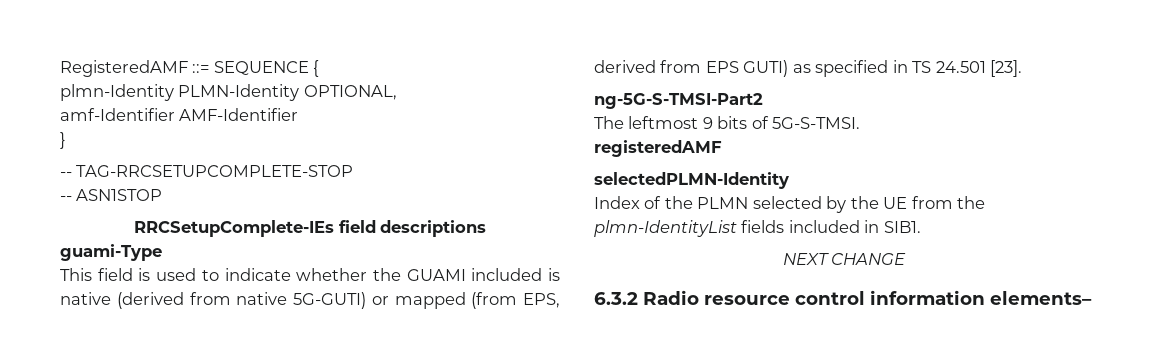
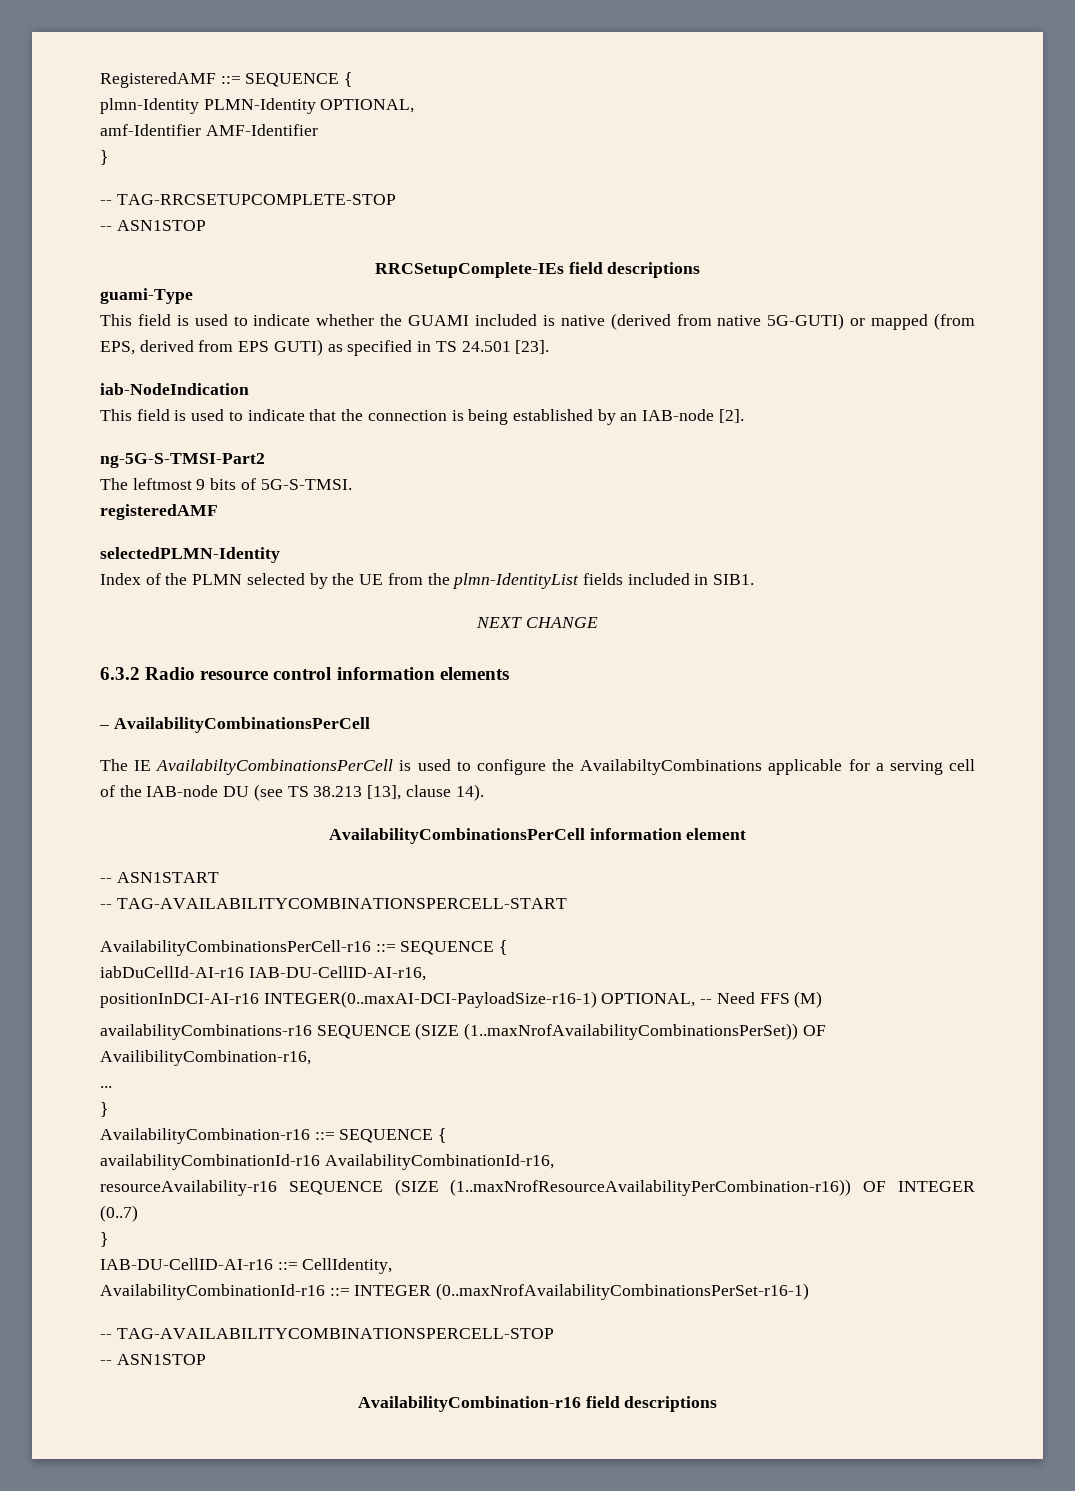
+ iab-NodeIndication
+ This field is used to indicate that the connection is being established by an IAB-node [2].
- 6.3.2 Radio resource control information elements–
+ 6.3.2 Radio resource control information elements
+ – AvailabilityCombinationsPerCell
+ The IE AvailabiltyCombinationsPerCell is used to configure the AvailabiltyCombinations applicable for a serving cell of the IAB-node DU (see TS 38.213 [13], clause 14).
+ AvailabilityCombinationsPerCell information element
+ -- ASN1START
+ -- TAG-AVAILABILITYCOMBINATIONSPERCELL-START
+ AvailabilityCombinationsPerCell-r16 ::= SEQUENCE {
+ iabDuCellId-AI-r16 IAB-DU-CellID-AI-r16,
+ positionInDCI-AI-r16 INTEGER(0..maxAI-DCI-PayloadSize-r16-1) OPTIONAL, -- Need FFS (M)
+ availabilityCombinations-r16 SEQUENCE (SIZE (1..maxNrofAvailabilityCombinationsPerSet)) OF AvailibilityCombination-r16,
+ ...
+ }
+ AvailabilityCombination-r16 ::= SEQUENCE {
+ availabilityCombinationId-r16 AvailabilityCombinationId-r16,
+ resourceAvailability-r16 SEQUENCE (SIZE (1..maxNrofResourceAvailabilityPerCombination-r16)) OF INTEGER (0..7)
+ }
+ IAB-DU-CellID-AI-r16 ::= CellIdentity,
+ AvailabilityCombinationId-r16 ::= INTEGER (0..maxNrofAvailabilityCombinationsPerSet-r16-1)
+ -- TAG-AVAILABILITYCOMBINATIONSPERCELL-STOP
+ -- ASN1STOP
+ AvailabilityCombination-r16 field descriptions

